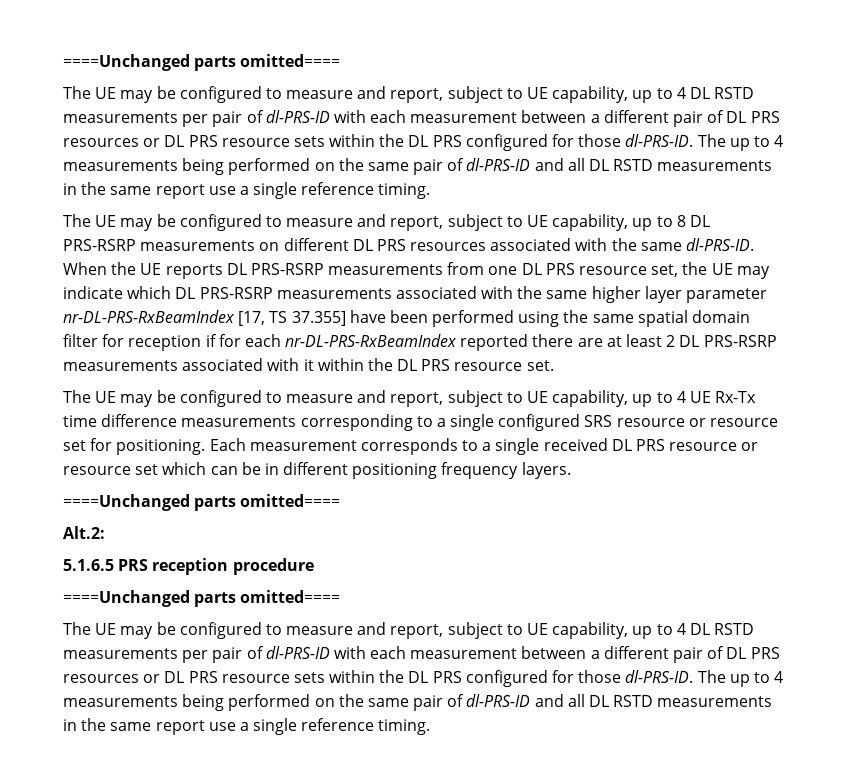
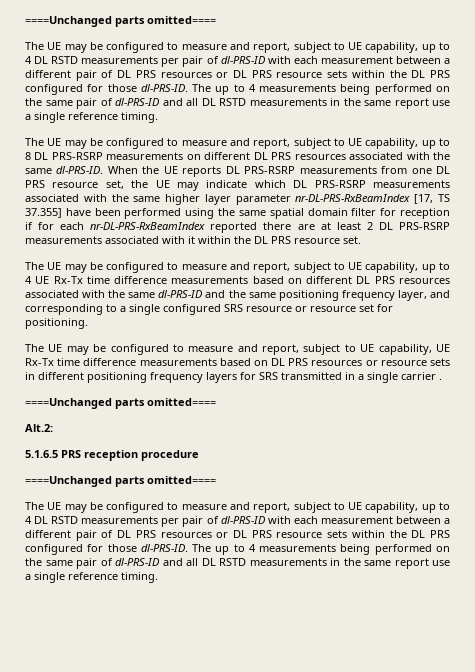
- The UE may be configured to measure and report, subject to UE capability, up to 4 UE Rx-Tx time difference measurements corresponding to a single configured SRS resource or resource set for positioning. Each measurement corresponds to a single received DL PRS resource or resource set which can be in different positioning frequency layers.
+ The UE may be configured to measure and report, subject to UE capability, up to 4 UE Rx-Tx time difference measurements based on different DL PRS resources associated with the same dl-PRS-ID and the same positioning frequency layer, and corresponding to a single configured SRS resource or resource set for positioning.
+ The UE may be configured to measure and report, subject to UE capability, UE Rx-Tx time difference measurements based on DL PRS resources or resource sets in different positioning frequency layers for SRS transmitted in a single carrier .

